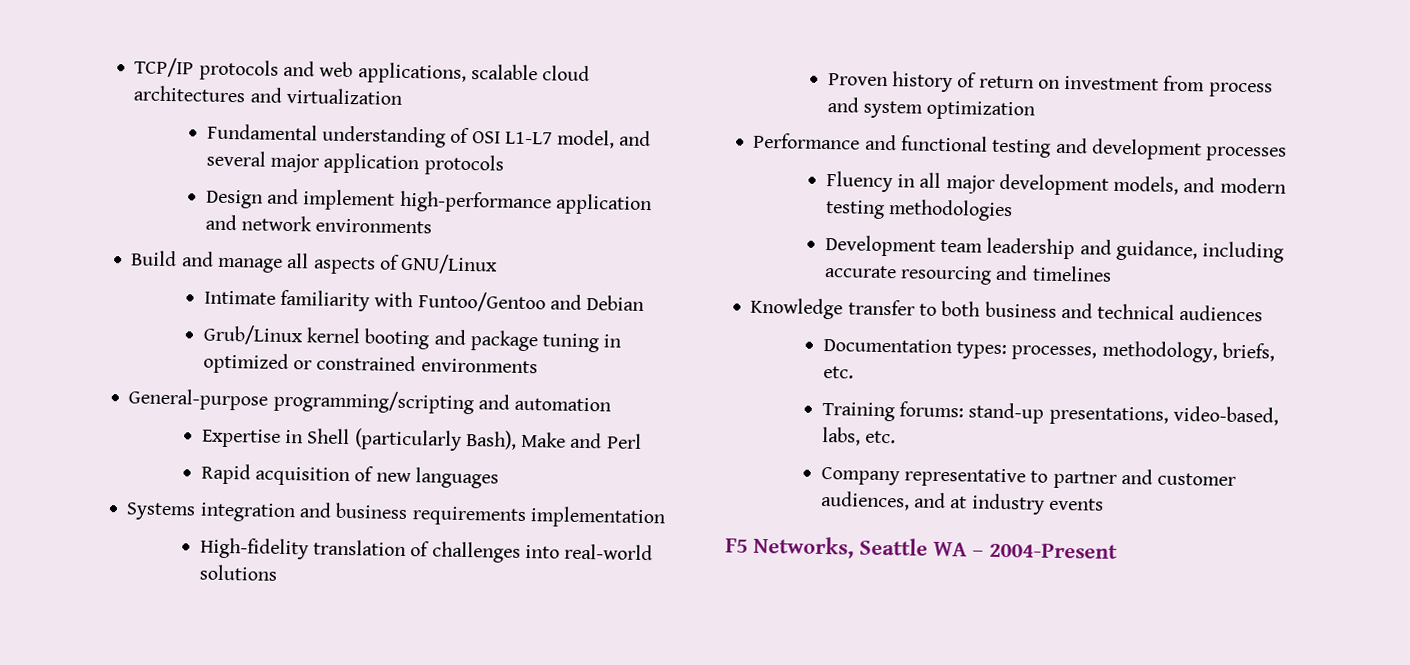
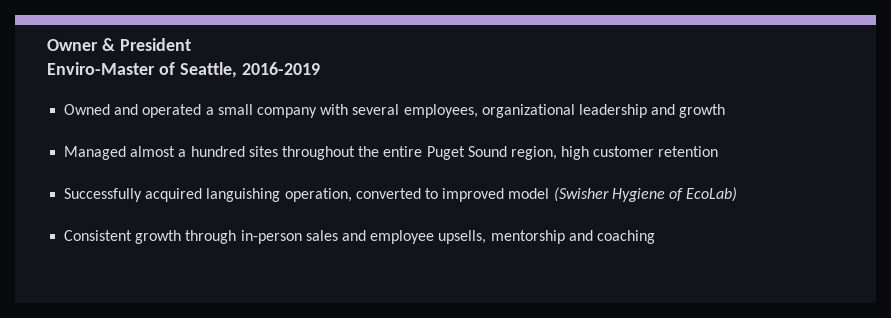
- TCP/IP protocols and web applications, scalable cloud architectures and virtualization
- Fundamental understanding of OSI L1-L7 model, and several major application protocols
- Design and implement high-performance application and network environments
- Build and manage all aspects of GNU/Linux
- Intimate familiarity with Funtoo/Gentoo and Debian
- Grub/Linux kernel booting and package tuning in optimized or constrained environments
- General-purpose programming/scripting and automation
- Expertise in Shell (particularly Bash), Make and Perl
- Rapid acquisition of new languages
- Systems integration and business requirements implementation
- High-fidelity translation of challenges into real-world solutions
- Proven history of return on investment from process and system optimization
- Performance and functional testing and development processes
- Fluency in all major development models, and modern testing methodologies
- Development team leadership and guidance, including accurate resourcing and timelines
- Knowledge transfer to both business and technical audiences
- Documentation types: processes, methodology, briefs, etc.
- Training forums: stand-up presentations, video-based, labs, etc.
- Company representative to partner and customer audiences, and at industry events
- F5 Networks, Seattle WA – 2004-Present
+ Owner & President
+ Enviro-Master of Seattle, 2016-2019
+ Owned and operated a small company with several employees, organizational leadership and growth
+ Managed almost a hundred sites throughout the entire Puget Sound region, high customer retention
+ Successfully acquired languishing operation, converted to improved model (Swisher Hygiene of EcoLab)
+ Consistent growth through in-person sales and employee upsells, mentorship and coaching

